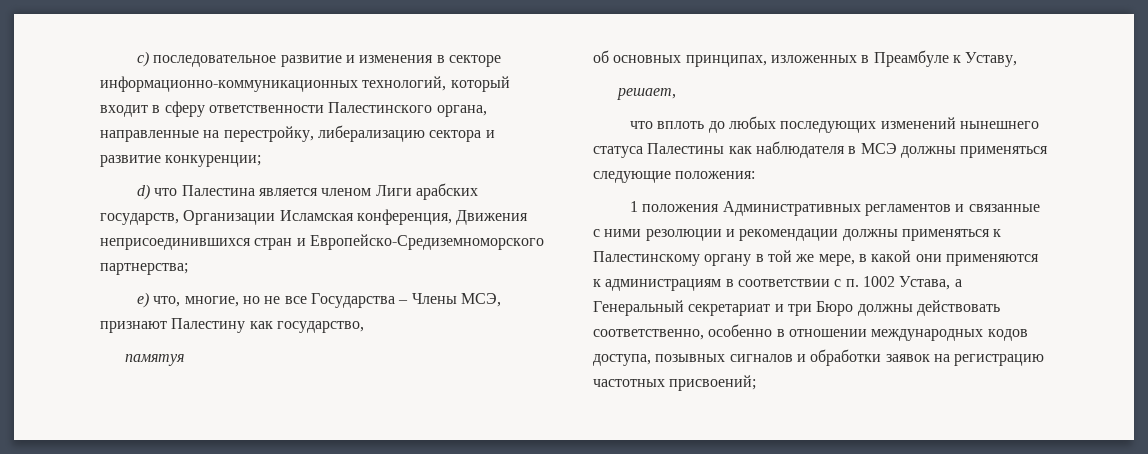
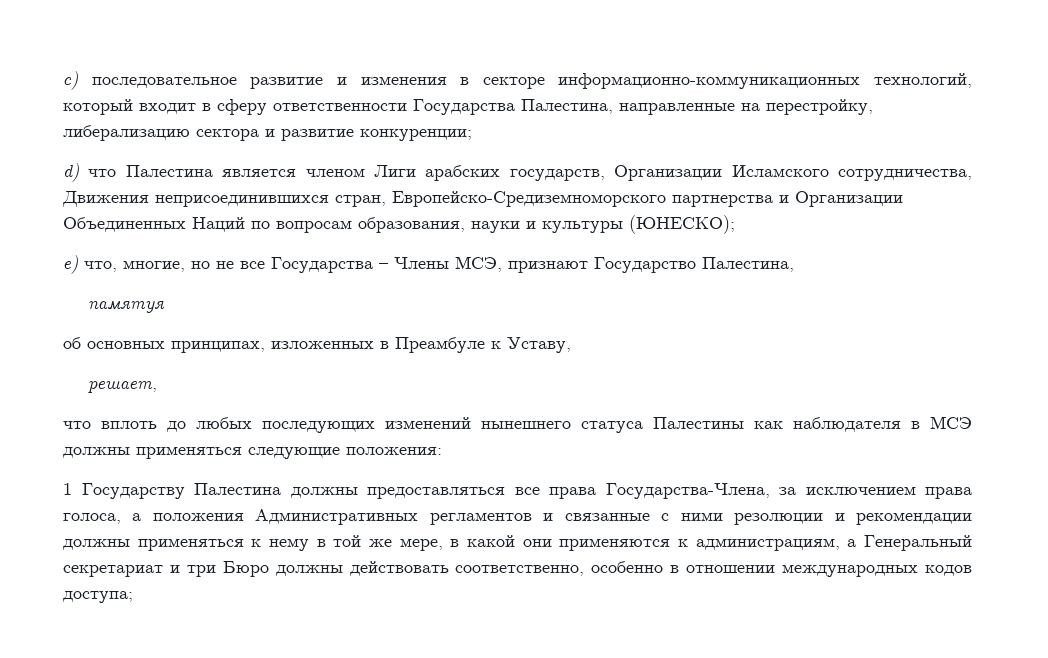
- с) последовательное развитие и изменения в секторе информационно-коммуникационных технологий, который входит в сферу ответственности Палестинского органа, направленные на перестройку, либерализацию сектора и развитие конкуренции;
+ с) последовательное развитие и изменения в секторе информационно-коммуникационных технологий, который входит в сферу ответственности Государства Палестина, направленные на перестройку, либерализацию сектора и развитие конкуренции;
- d) что Палестина является членом Лиги арабских государств, Организации Исламская конференция, Движения неприсоединившихся стран и Европейско-Средиземноморского партнерства;
+ d) что Палестина является членом Лиги арабских государств, Организации Исламского сотрудничества, Движения неприсоединившихся стран, Европейско-Средиземноморского партнерства и Организации Объединенных Наций по вопросам образования, науки и культуры (ЮНЕСКО);
- е) что, многие, но не все Государства – Члены МСЭ, признают Палестину как государство,
+ е) что, многие, но не все Государства – Члены МСЭ, признают Государство Палестина,
- 1 положения Административных регламентов и связанные с ними резолюции и рекомендации должны применяться к Палестинскому органу в той же мере, в какой они применяются к администрациям в соответствии с п. 1002 Устава, а Генеральный секретариат и три Бюро должны действовать соответственно, особенно в отношении международных кодов доступа, позывных сигналов и обработки заявок на регистрацию частотных присвоений;
+ 1 Государству Палестина должны предоставляться все права Государства-Члена, за исключением права голоса, а положения Административных регламентов и связанные с ними резолюции и рекомендации должны применяться к нему в той же мере, в какой они применяются к администрациям, а Генеральный секретариат и три Бюро должны действовать соответственно, особенно в отношении международных кодов доступа;

